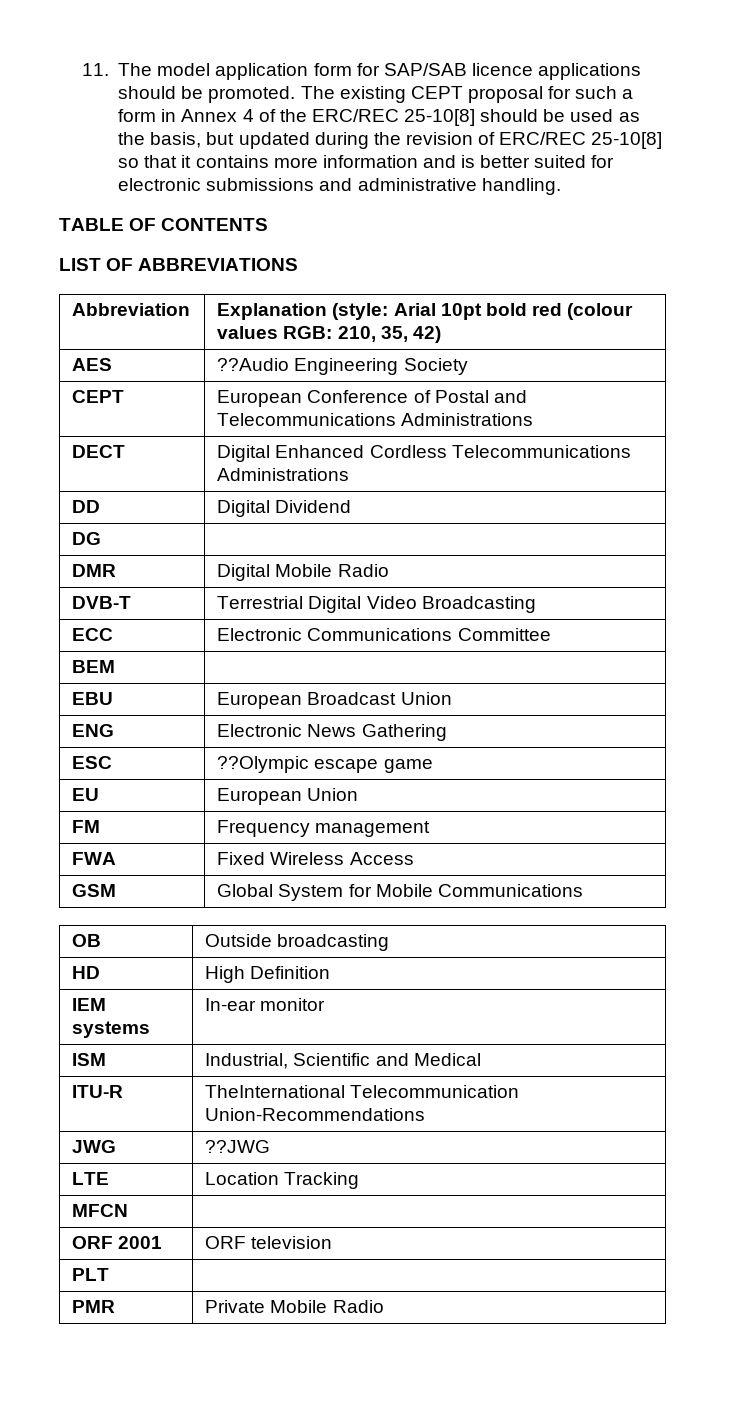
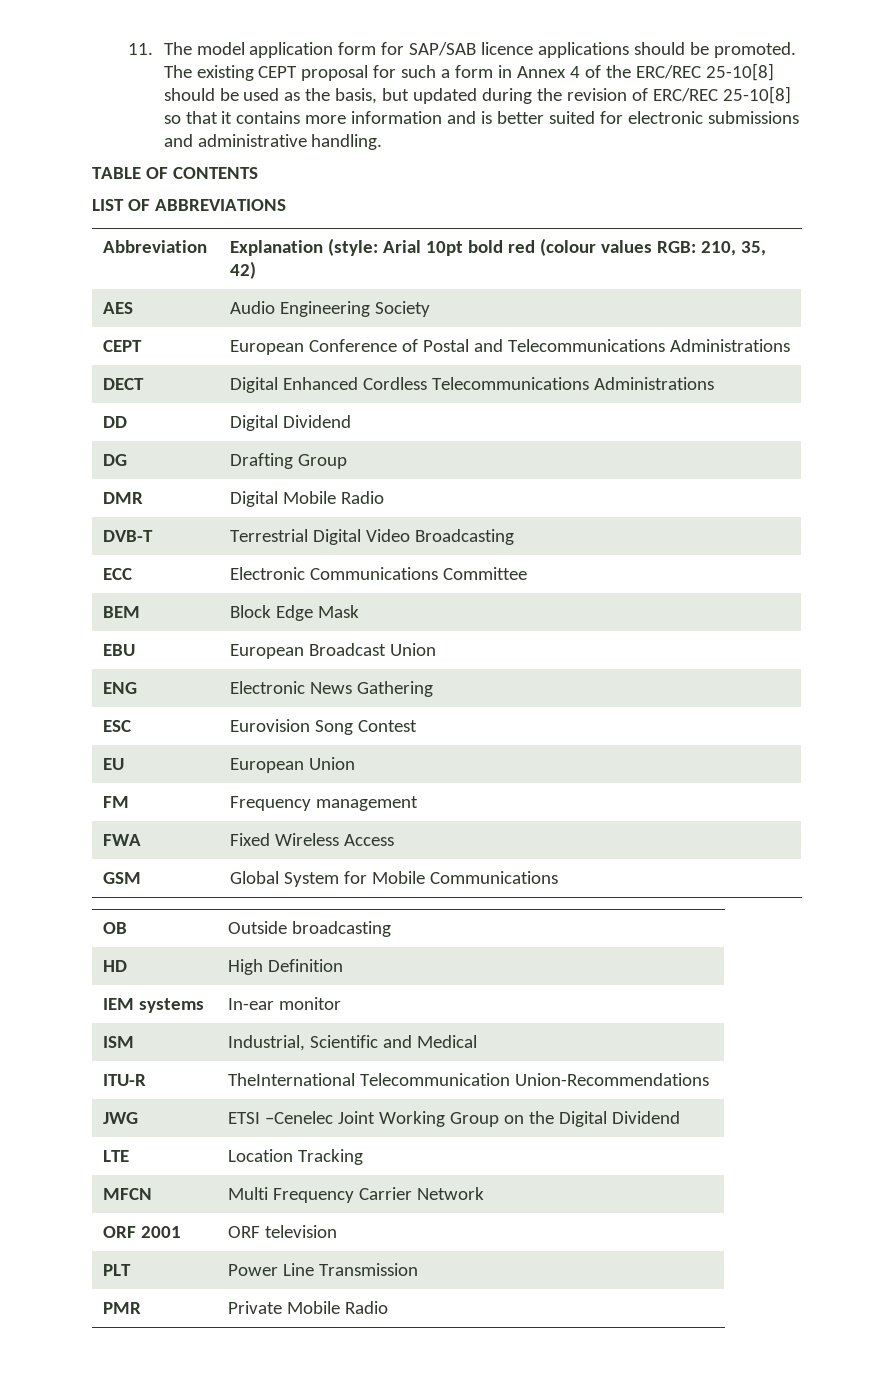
- AES | ??Audio Engineering Society
+ AES | Audio Engineering Society
- DG |
+ DG | Drafting Group
- BEM |
+ BEM | Block Edge Mask
- ESC | ??Olympic escape game
+ ESC | Eurovision Song Contest
- JWG | ??JWG
+ JWG | ETSI –Cenelec Joint Working Group on the Digital Dividend
- MFCN |
+ MFCN | Multi Frequency Carrier Network
- PLT |
+ PLT | Power Line Transmission

